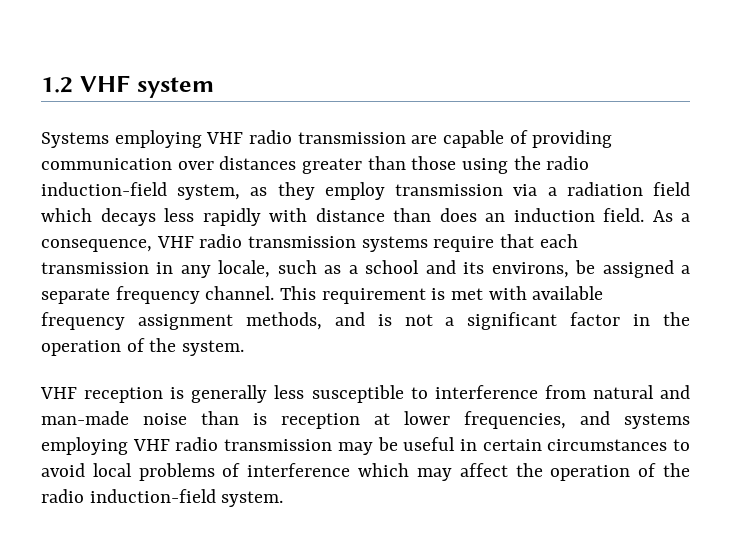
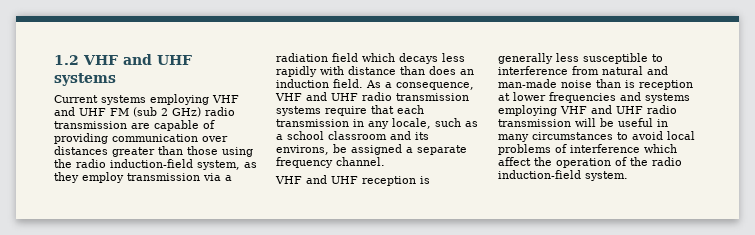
- 1.2 VHF system
- Systems employing VHF radio transmission are capable of providing communication over distances greater than those using the radio induction-field system, as they employ transmission via a radiation field which decays less rapidly with distance than does an induction field.
+ 1.2 VHF and UHF systems
+ Current systems employing VHF and UHF FM (sub 2 GHz) radio transmission are capable of providing communication over distances greater than those using the radio induction-field system, as they employ transmission via a radiation field which decays less rapidly with distance than does an induction field.
- As a consequence, VHF radio transmission systems require that each transmission in any locale, such as a school and its environs, be assigned a separate frequency channel. This requirement is met with available frequency assignment methods, and is not a significant factor in the operation of the system.
- VHF reception is generally less susceptible to interference from natural and man-made noise than is reception at lower frequencies, and systems employing VHF radio transmission may be useful in certain circumstances to avoid local problems of interference which may affect the operation of the radio induction-field system.
+ As a consequence, VHF and UHF radio transmission systems require that each transmission in any locale, such as a school classroom and its environs, be assigned a separate frequency channel.
+ VHF and UHF reception is generally less susceptible to interference from natural and man-made noise than is reception at lower frequencies and systems employing VHF and UHF radio transmission will be useful in many circumstances to avoid local problems of interference which affect the operation of the radio induction-field system.

